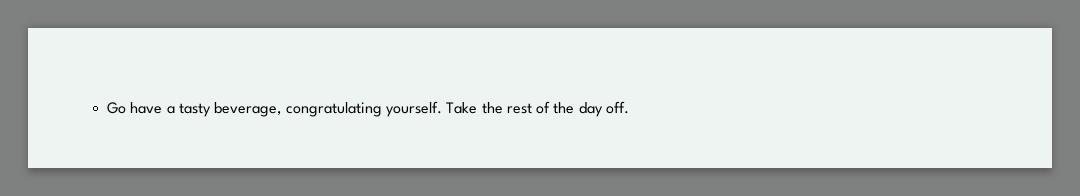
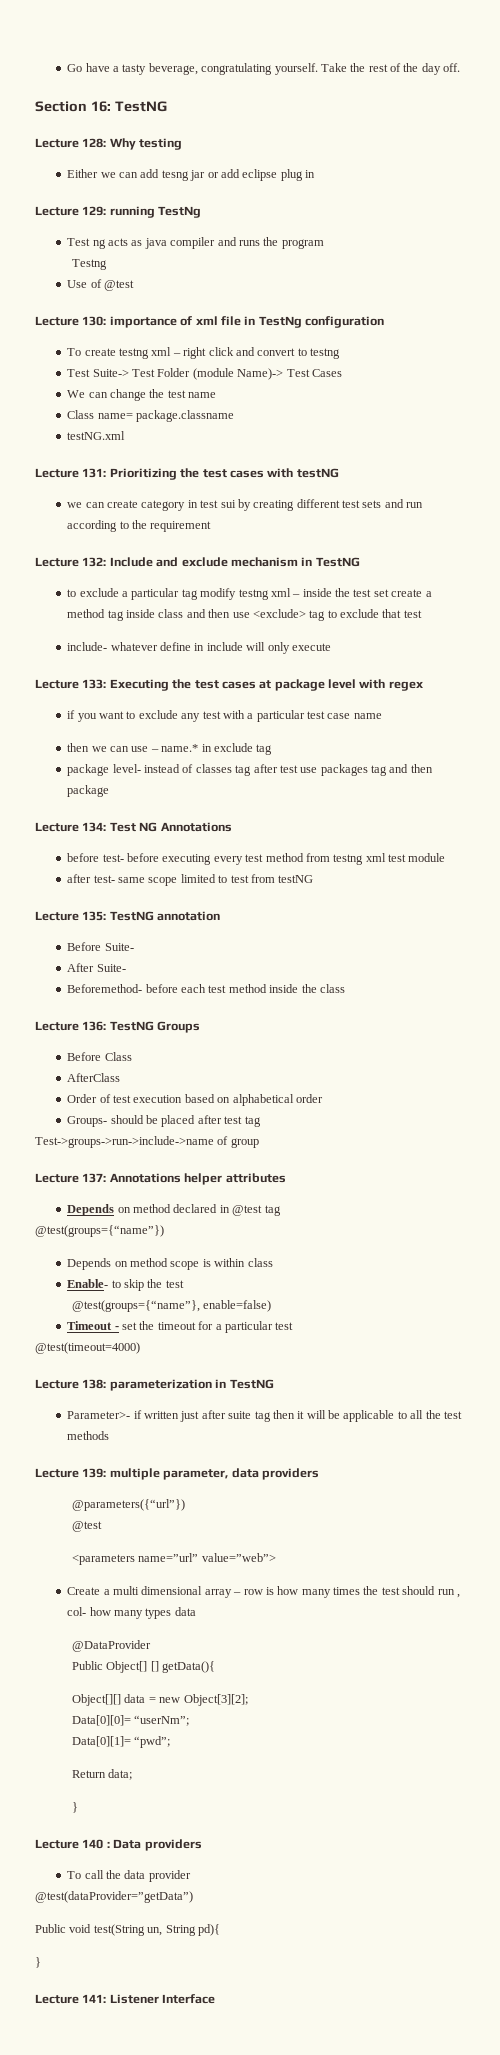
+ Section 16: TestNG
+ Lecture 128: Why testing
+ Either we can add tesng jar or add eclipse plug in
+ Lecture 129: running TestNg
+ Test ng acts as java compiler and runs the program
+ Testng
+ Use of @test
+ Lecture 130: importance of xml file in TestNg configuration
+ To create testng xml – right click and convert to testng
+ Test Suite-> Test Folder (module Name)-> Test Cases
+ We can change the test name
+ Class name= package.classname
+ testNG.xml
+ Lecture 131: Prioritizing the test cases with testNG
+ we can create category in test sui by creating different test sets and run according to the requirement
+ Lecture 132: Include and exclude mechanism in TestNG
+ to exclude a particular tag modify testng xml – inside the test set create a method tag inside class and then use <exclude> tag to exclude that test
+ include- whatever define in include will only execute
+ Lecture 133: Executing the test cases at package level with regex
+ if you want to exclude any test with a particular test case name
+ then we can use – name.* in exclude tag
+ package level- instead of classes tag after test use packages tag and then package
+ Lecture 134: Test NG Annotations
+ before test- before executing every test method from testng xml test module
+ after test- same scope limited to test from testNG
+ Lecture 135: TestNG annotation
+ Before Suite-
+ After Suite-
+ Beforemethod- before each test method inside the class
+ Lecture 136: TestNG Groups
+ Before Class
+ AfterClass
+ Order of test execution based on alphabetical order
+ Groups- should be placed after test tag
+ Test->groups->run->include->name of group
+ Lecture 137: Annotations helper attributes
+ Depends on method declared in @test tag
+ @test(groups={“name”})
+ Depends on method scope is within class
+ Enable- to skip the test
+ @test(groups={“name”}, enable=false)
+ Timeout - set the timeout for a particular test
+ @test(timeout=4000)
+ Lecture 138: parameterization in TestNG
+ Parameter>- if written just after suite tag then it will be applicable to all the test methods
+ Lecture 139: multiple parameter, data providers
+ @parameters({“url”})
+ @test
+ <parameters name=”url” value=”web”>
+ Create a multi dimensional array – row is how many times the test should run , col- how many types data
+ @DataProvider
+ Public Object[] [] getData(){
+ Object[][] data = new Object[3][2];
+ Data[0][0]= “userNm”;
+ Data[0][1]= “pwd”;
+ Return data;
+ }
+ Lecture 140 : Data providers
+ To call the data provider
+ @test(dataProvider=”getData”)
+ Public void test(String un, String pd){
+ }
+ Lecture 141: Listener Interface

